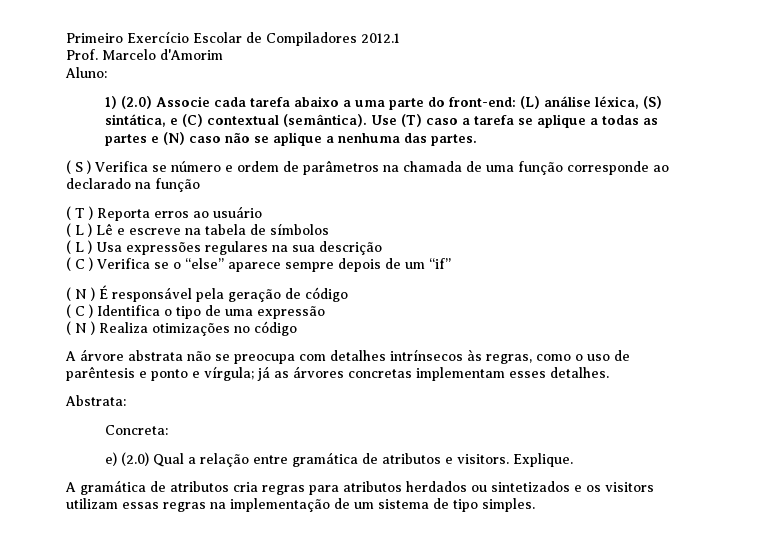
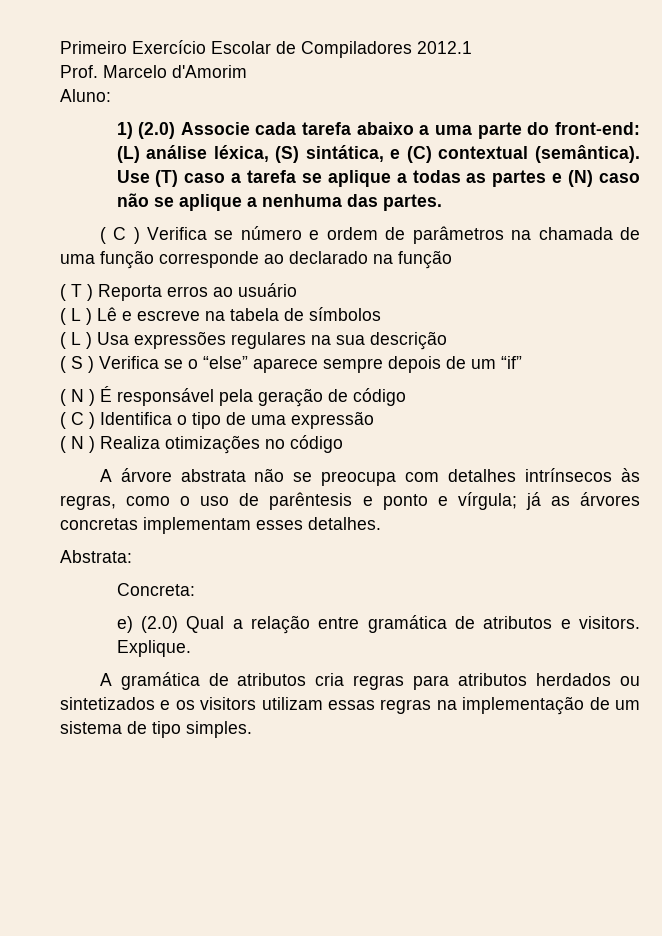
- ( S ) Verifica se número e ordem de parâmetros na chamada de uma função corresponde ao declarado na função
+ ( C ) Verifica se número e ordem de parâmetros na chamada de uma função corresponde ao declarado na função
- ( C ) Verifica se o “else” aparece sempre depois de um “if”
+ ( S ) Verifica se o “else” aparece sempre depois de um “if”

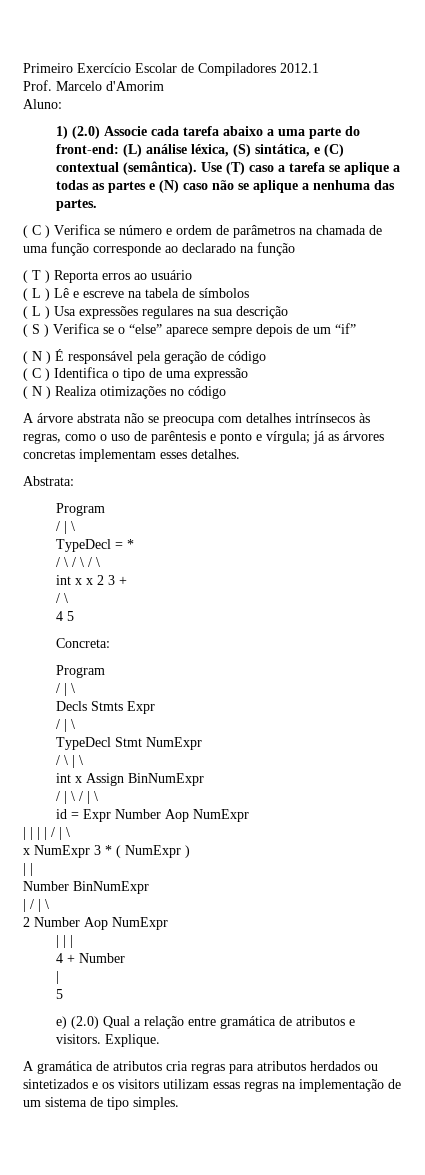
  Abstrata:
+ Program
+ / | \
+ TypeDecl = *
+ / \ / \ / \
+ int x x 2 3 +
+ / \
+ 4 5
  Concreta:
+ Program
+ / | \
+ Decls Stmts Expr
+ / | \
+ TypeDecl Stmt NumExpr
+ / \ | \
+ int x Assign BinNumExpr
+ / | \ / | \
+ id = Expr Number Aop NumExpr
+ | | | | / | \
+ x NumExpr 3 * ( NumExpr )
+ | |
+ Number BinNumExpr
+ | / | \
+ 2 Number Aop NumExpr
+ | | |
+ 4 + Number
+ |
+ 5

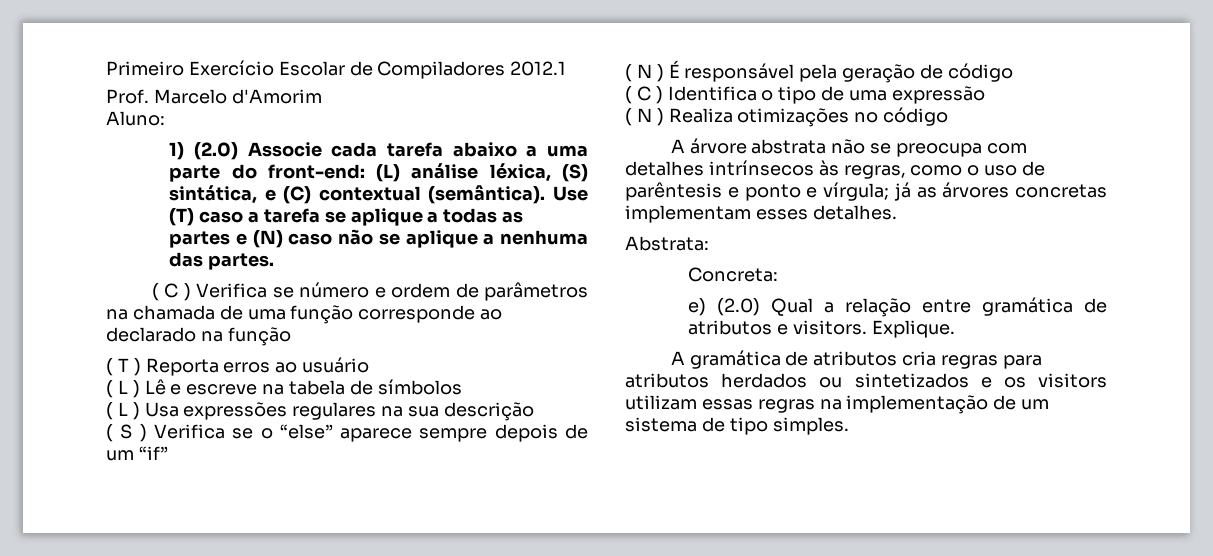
  Abstrata:
- Program
- / | \
- TypeDecl = *
- / \ / \ / \
- int x x 2 3 +
- / \
- 4 5
  Concreta:
- Program
- / | \
- Decls Stmts Expr
- / | \
- TypeDecl Stmt NumExpr
- / \ | \
- int x Assign BinNumExpr
- / | \ / | \
- id = Expr Number Aop NumExpr
- | | | | / | \
- x NumExpr 3 * ( NumExpr )
- | |
- Number BinNumExpr
- | / | \
- 2 Number Aop NumExpr
- | | |
- 4 + Number
- |
- 5

